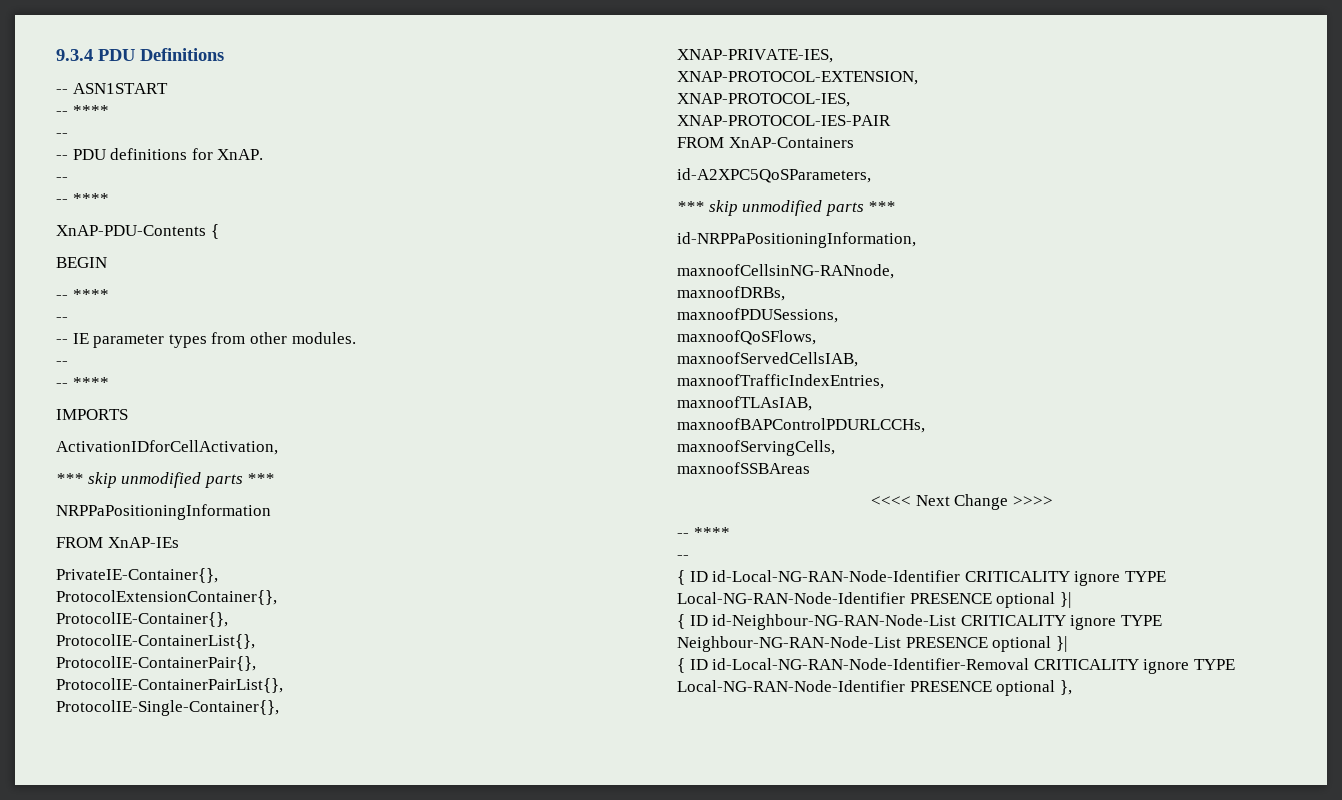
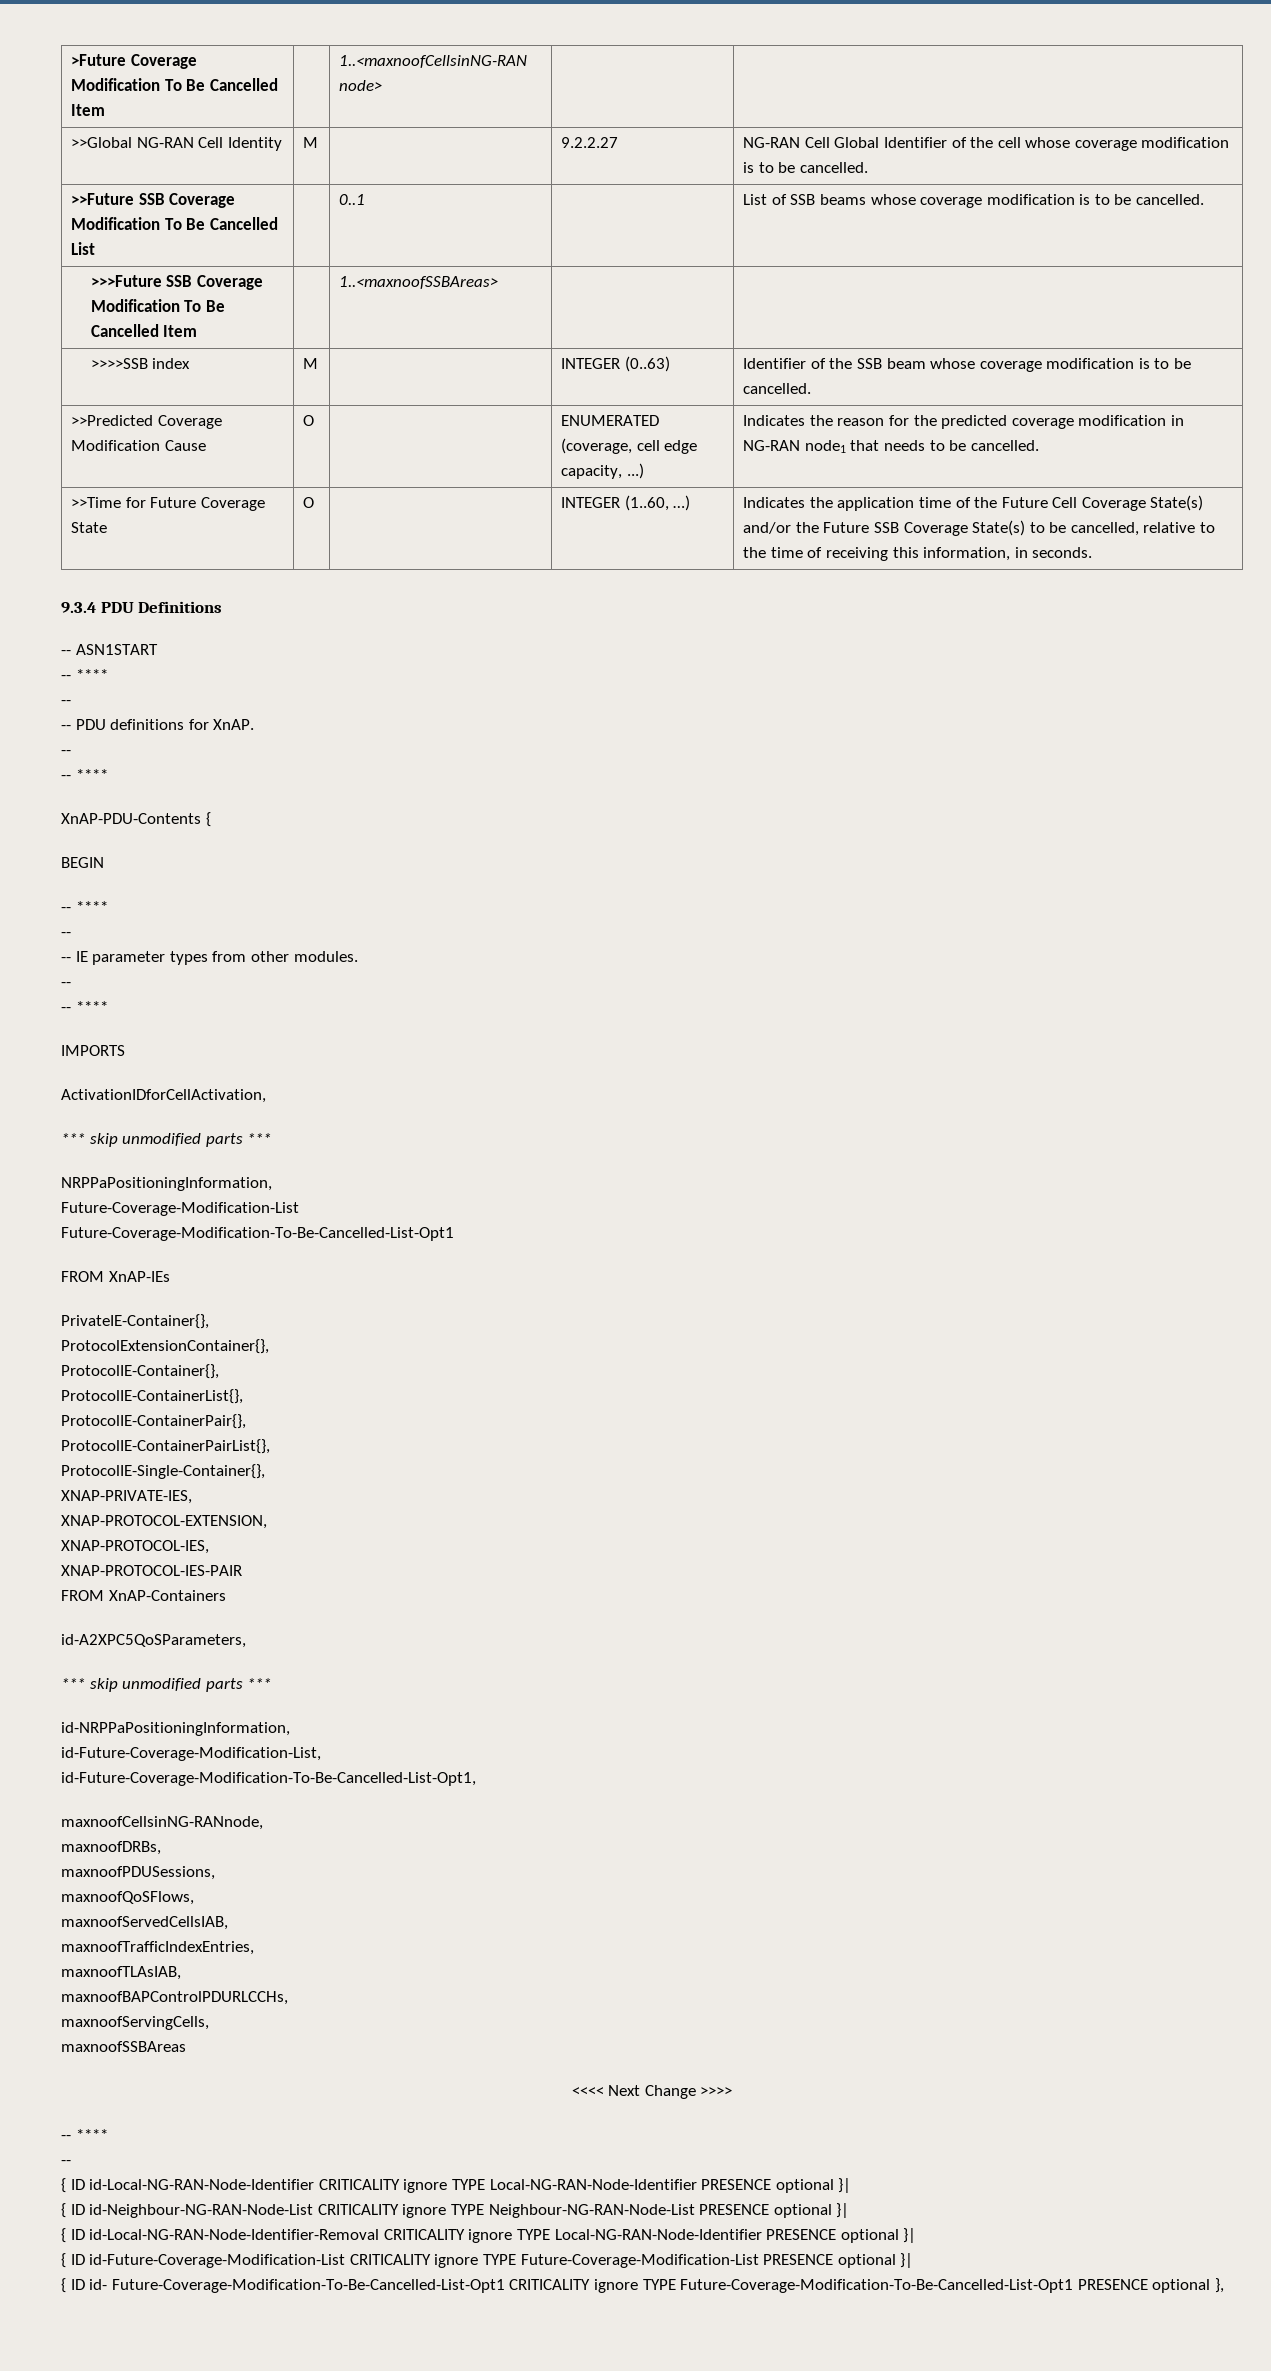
+ >Future Coverage Modification To Be Cancelled Item | | 1..<maxnoofCellsinNG-RAN node> | |
+ >>Global NG-RAN Cell Identity | M | | 9.2.2.27 | NG-RAN Cell Global Identifier of the cell whose coverage modification is to be cancelled.
+ >>Future SSB Coverage Modification To Be Cancelled List | | 0..1 | | List of SSB beams whose coverage modification is to be cancelled.
+ >>>Future SSB Coverage Modification To Be Cancelled Item | | 1..<maxnoofSSBAreas> | |
+ >>>>SSB index | M | | INTEGER (0..63) | Identifier of the SSB beam whose coverage modification is to be cancelled.
+ >>Predicted Coverage Modification Cause | O | | ENUMERATED (coverage, cell edge capacity, ...) | Indicates the reason for the predicted coverage modification in NG-RAN node1 that needs to be cancelled.
+ >>Time for Future Coverage State | O | | INTEGER (1..60, …) | Indicates the application time of the Future Cell Coverage State(s) and/or the Future SSB Coverage State(s) to be cancelled, relative to the time of receiving this information, in seconds.
- NRPPaPositioningInformation
+ NRPPaPositioningInformation,
+ Future-Coverage-Modification-List
+ Future-Coverage-Modification-To-Be-Cancelled-List-Opt1
+ id-Future-Coverage-Modification-List,
+ id-Future-Coverage-Modification-To-Be-Cancelled-List-Opt1,
- { ID id-Local-NG-RAN-Node-Identifier-Removal CRITICALITY ignore TYPE Local-NG-RAN-Node-Identifier PRESENCE optional },
+ { ID id-Local-NG-RAN-Node-Identifier-Removal CRITICALITY ignore TYPE Local-NG-RAN-Node-Identifier PRESENCE optional }|
+ { ID id-Future-Coverage-Modification-List CRITICALITY ignore TYPE Future-Coverage-Modification-List PRESENCE optional }|
+ { ID id- Future-Coverage-Modification-To-Be-Cancelled-List-Opt1 CRITICALITY ignore TYPE Future-Coverage-Modification-To-Be-Cancelled-List-Opt1 PRESENCE optional },

